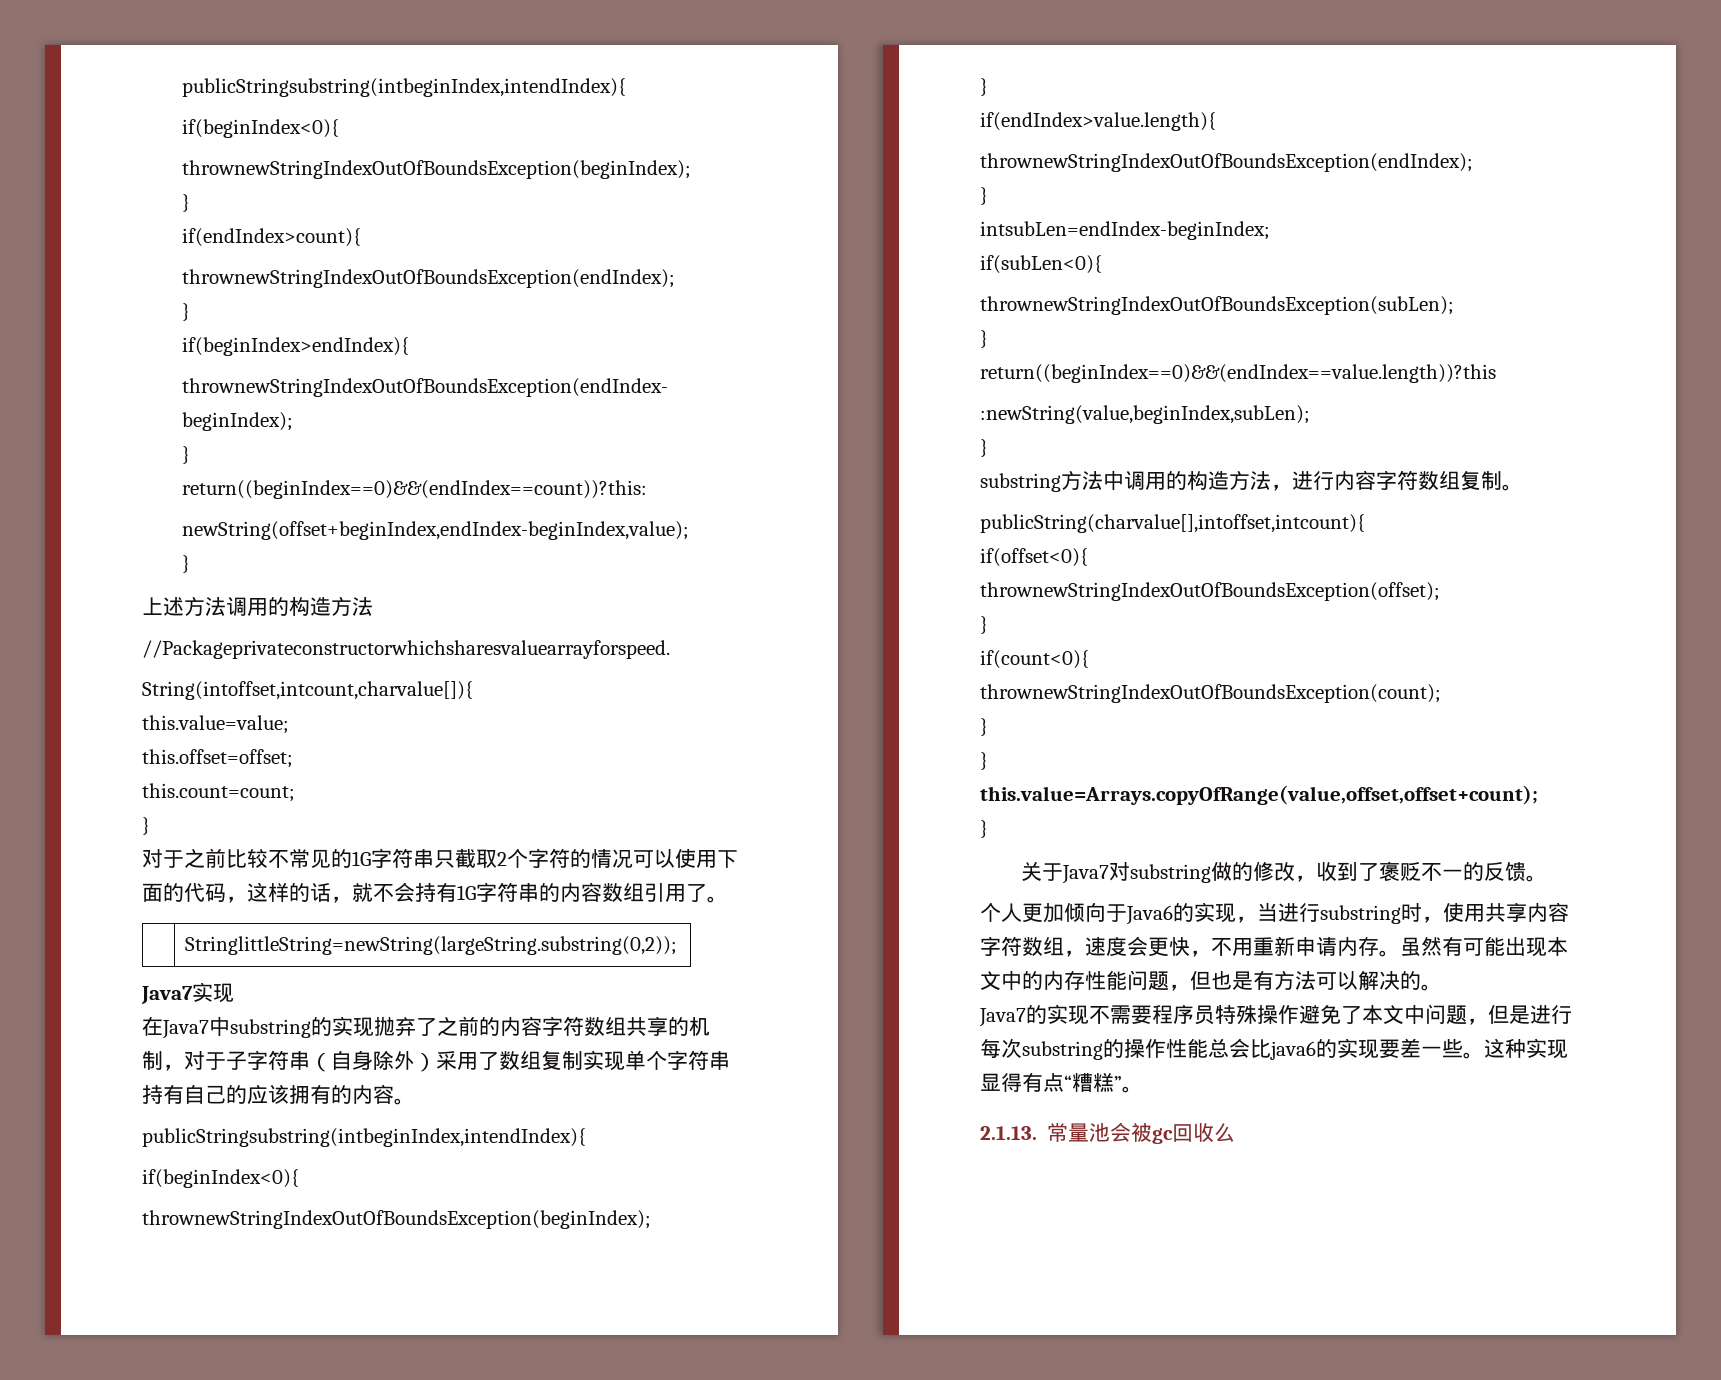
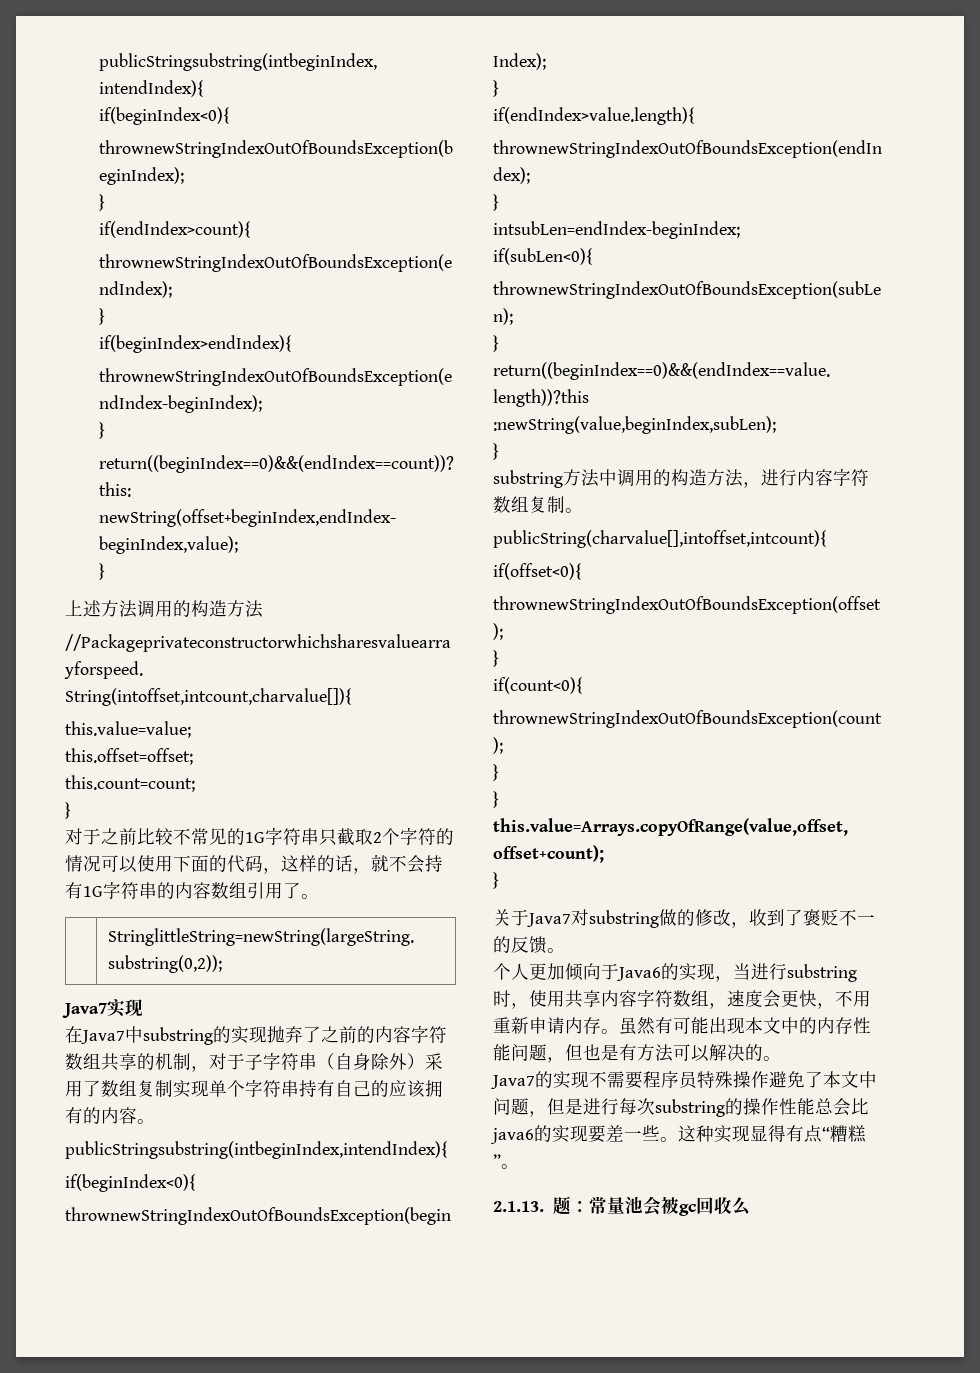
- 2.1.13.常量池会被gc回收么
+ 2.1.13.题：常量池会被gc回收么

